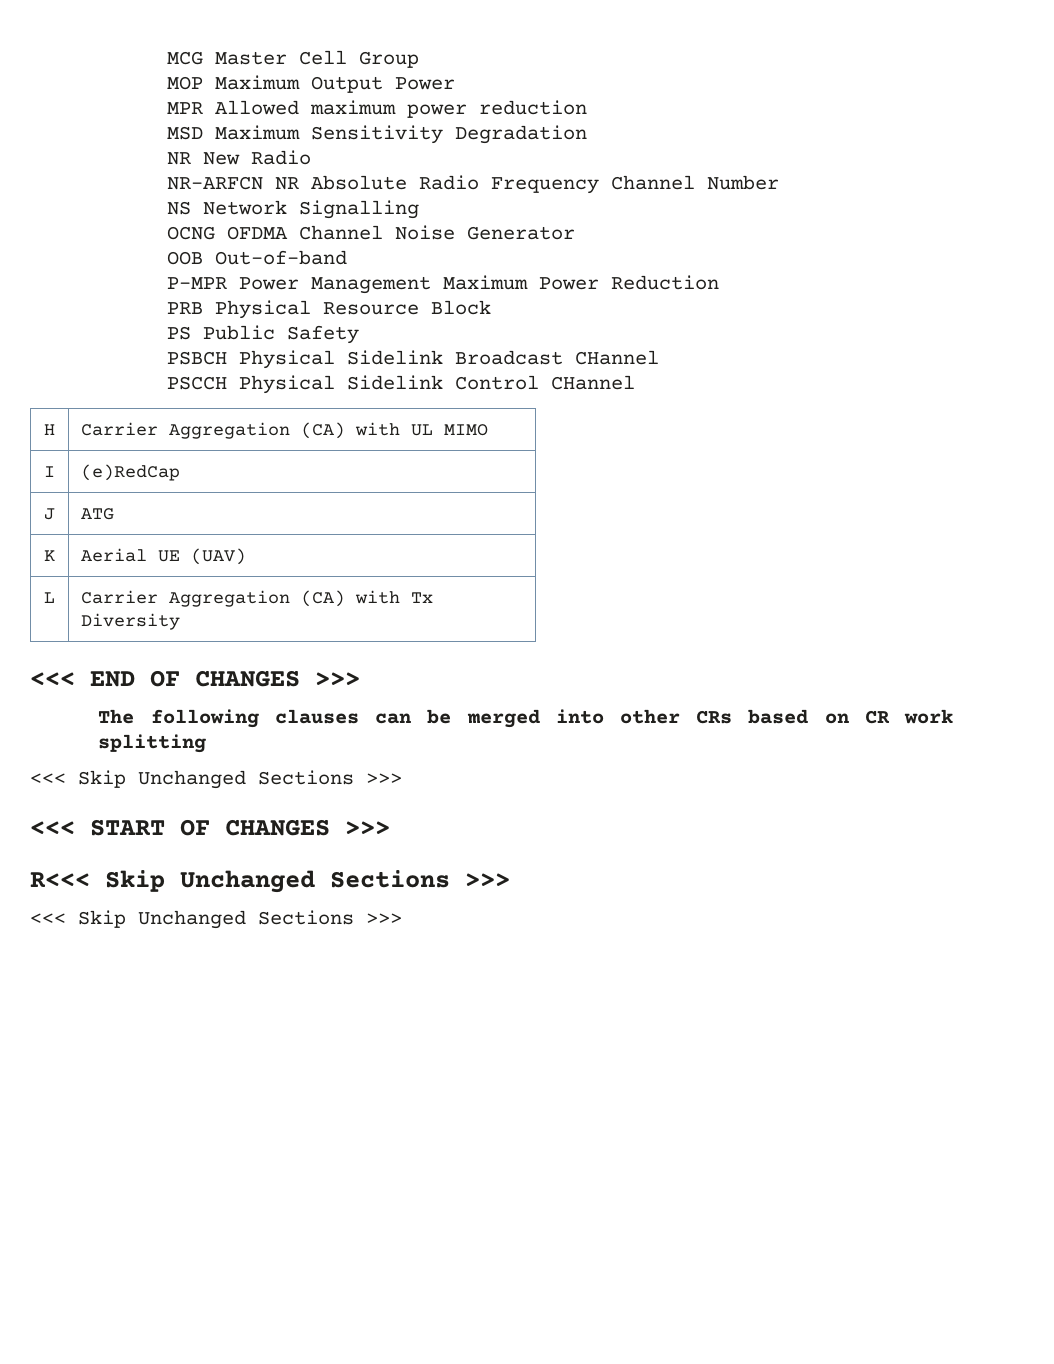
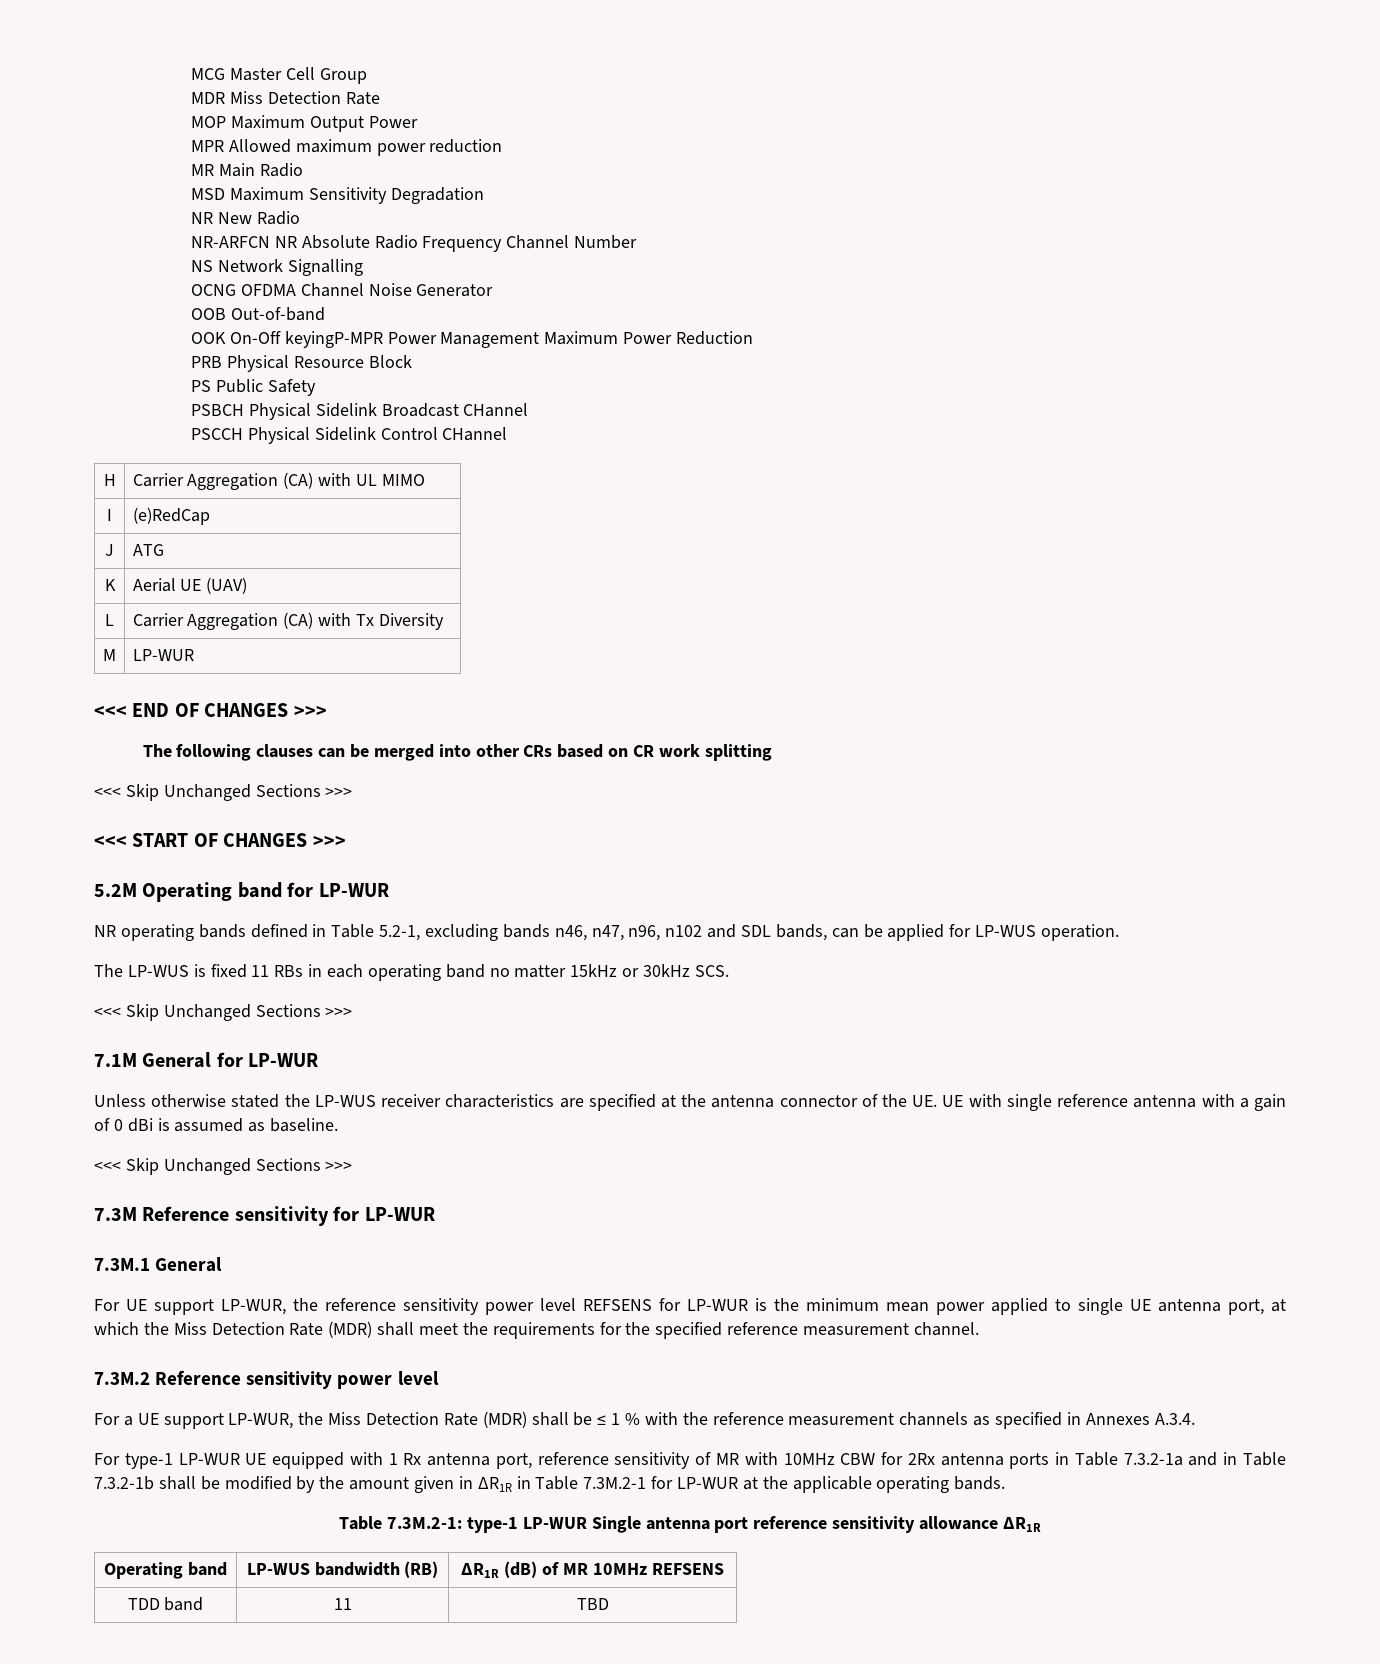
+ MDR Miss Detection Rate
+ MR Main Radio
- P-MPR Power Management Maximum Power Reduction
+ OOK On-Off keyingP-MPR Power Management Maximum Power Reduction
+ M | LP-WUR
- R<<< Skip Unchanged Sections >>>
+ 5.2M Operating band for LP-WUR
+ NR operating bands defined in Table 5.2-1, excluding bands n46, n47, n96, n102 and SDL bands, can be applied for LP-WUS operation.
+ The LP-WUS is fixed 11 RBs in each operating band no matter 15kHz or 30kHz SCS.
  <<< Skip Unchanged Sections >>>
+ 7.1M General for LP-WUR
+ Unless otherwise stated the LP-WUS receiver characteristics are specified at the antenna connector of the UE. UE with single reference antenna with a gain of 0 dBi is assumed as baseline.
+ <<< Skip Unchanged Sections >>>
+ 7.3M Reference sensitivity for LP-WUR
+ 7.3M.1 General
+ For UE support LP-WUR, the reference sensitivity power level REFSENS for LP-WUR is the minimum mean power applied to single UE antenna port, at which the Miss Detection Rate (MDR) shall meet the requirements for the specified reference measurement channel.
+ 7.3M.2 Reference sensitivity power level
+ For a UE support LP-WUR, the Miss Detection Rate (MDR) shall be ≤ 1 % with the reference measurement channels as specified in Annexes A.3.4.
+ For type-1 LP-WUR UE equipped with 1 Rx antenna port, reference sensitivity of MR with 10MHz CBW for 2Rx antenna ports in Table 7.3.2-1a and in Table 7.3.2-1b shall be modified by the amount given in ΔR1R in Table 7.3M.2-1 for LP-WUR at the applicable operating bands.
+ Table 7.3M.2-1: type-1 LP-WUR Single antenna port reference sensitivity allowance ΔR1R
+ Operating band | LP-WUS bandwidth (RB) | ΔR1R (dB) of MR 10MHz REFSENS
+ TDD band | 11 | TBD

